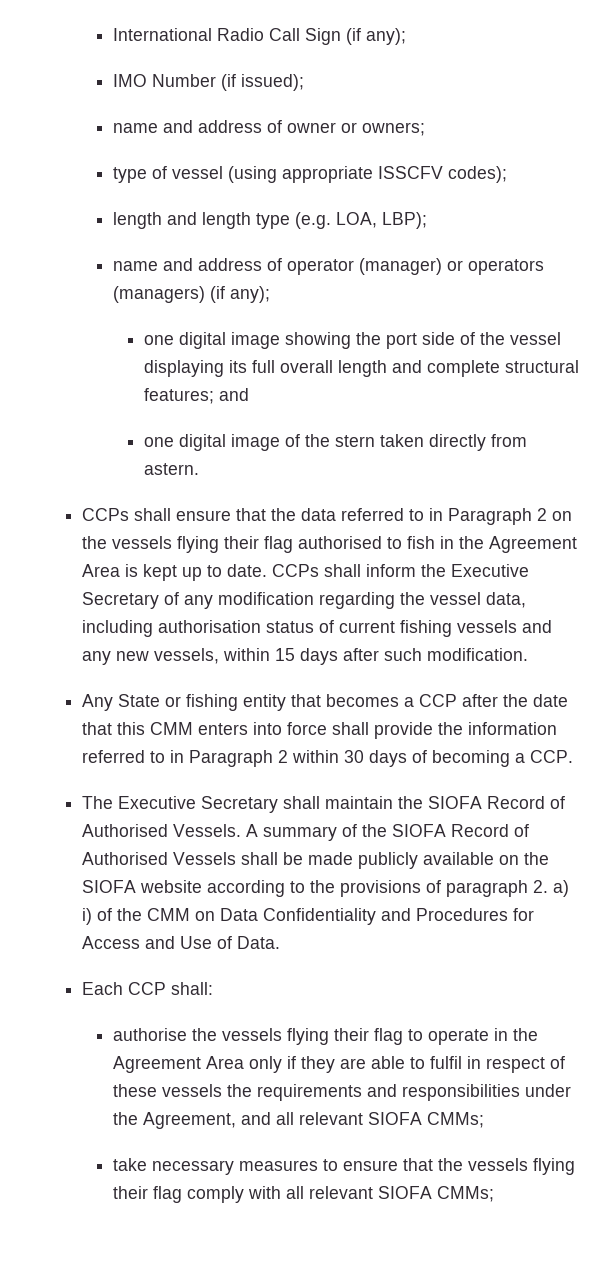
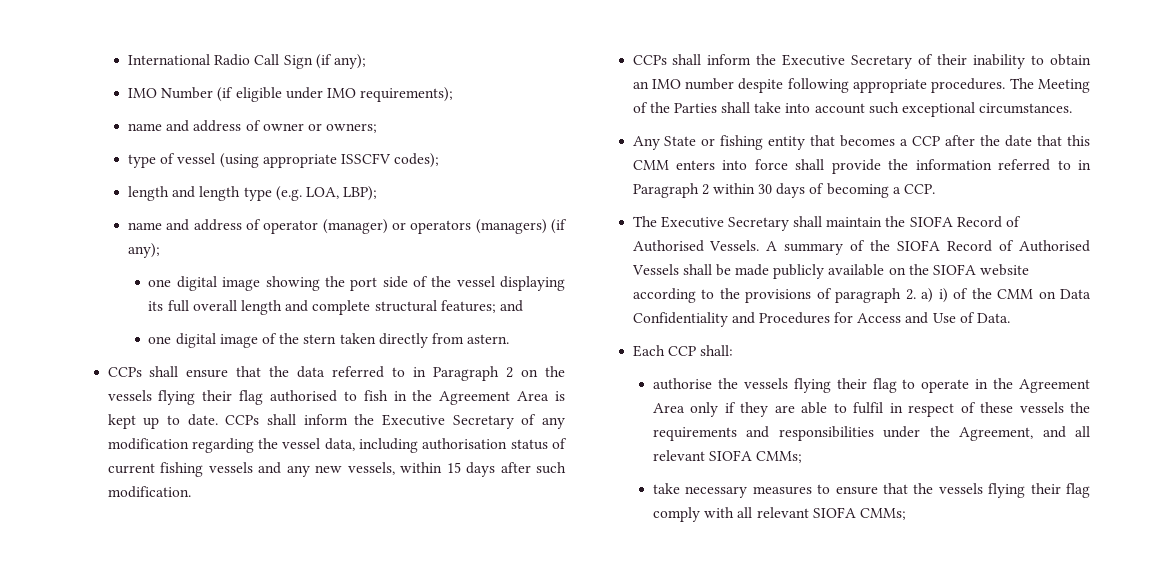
- IMO Number (if issued);
+ IMO Number (if eligible under IMO requirements);
+ CCPs shall inform the Executive Secretary of their inability to obtain an IMO number despite following appropriate procedures. The Meeting of the Parties shall take into account such exceptional circumstances.

